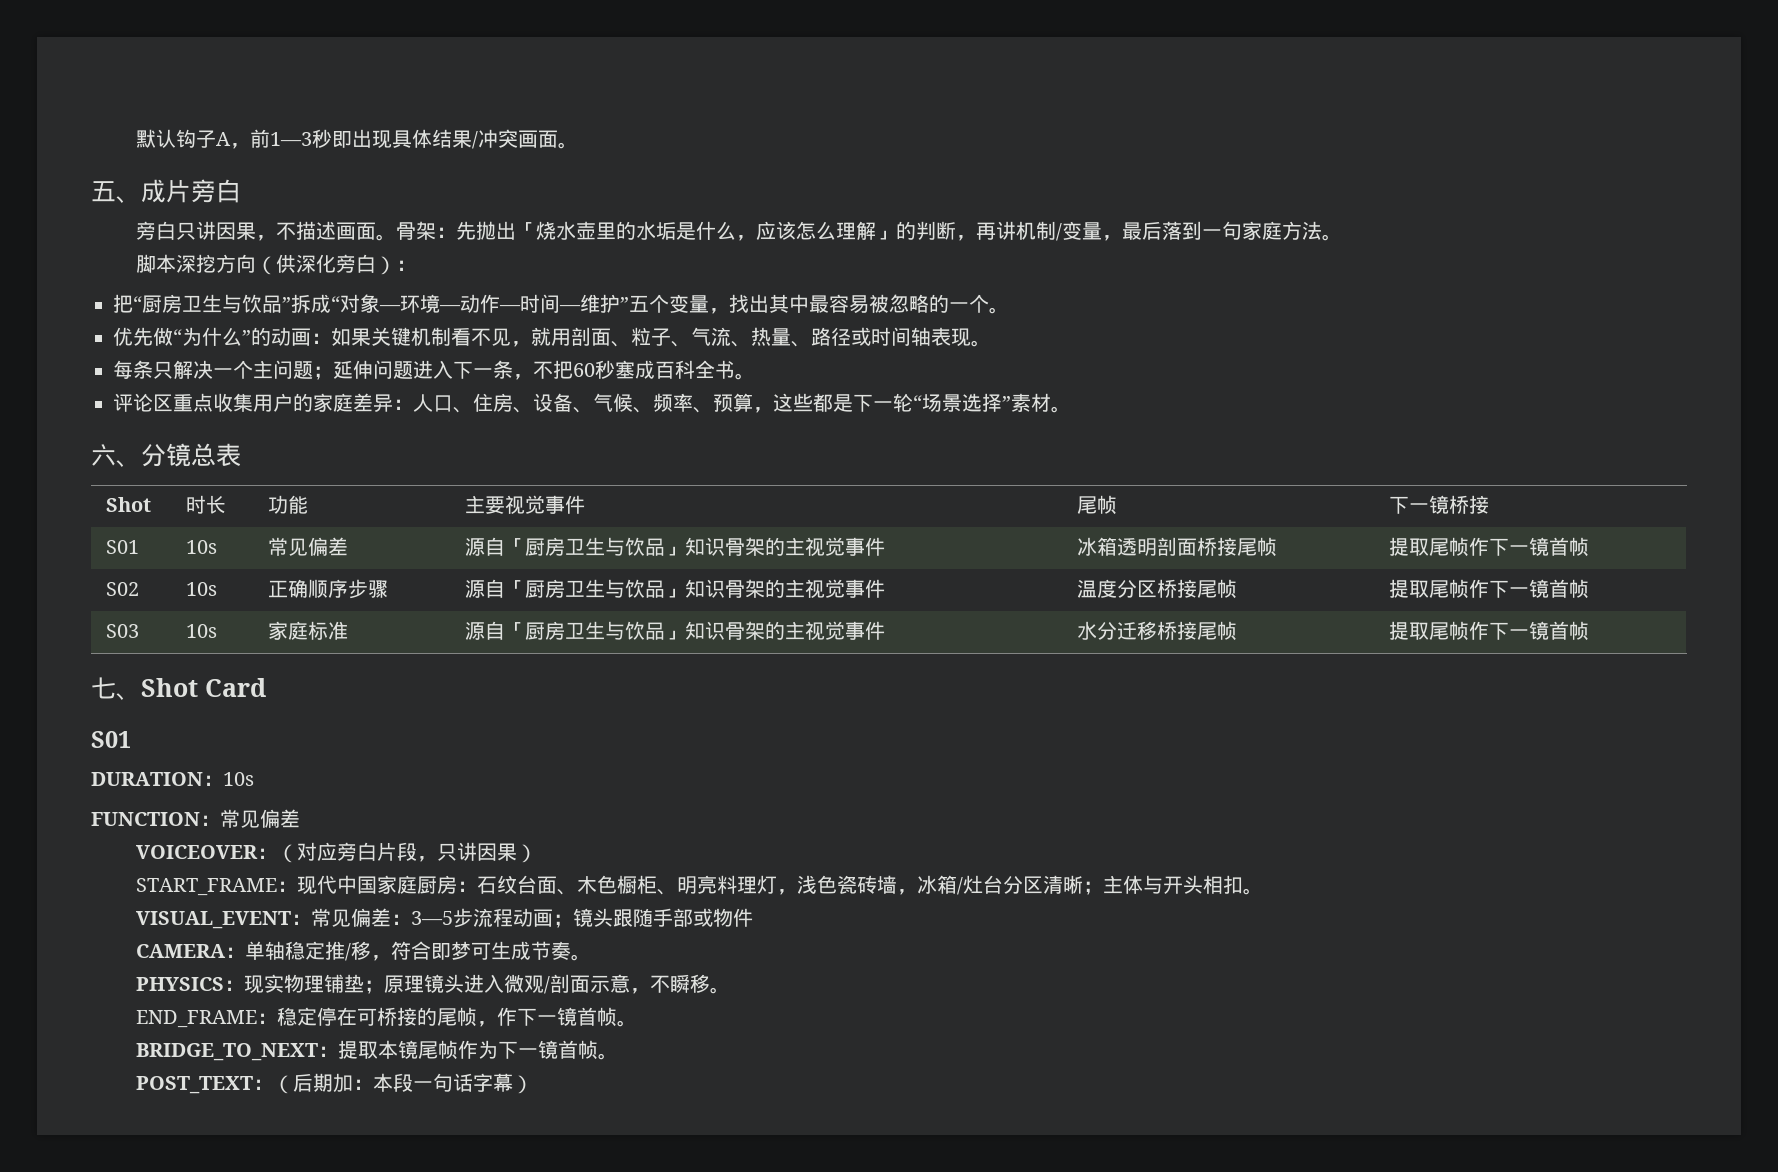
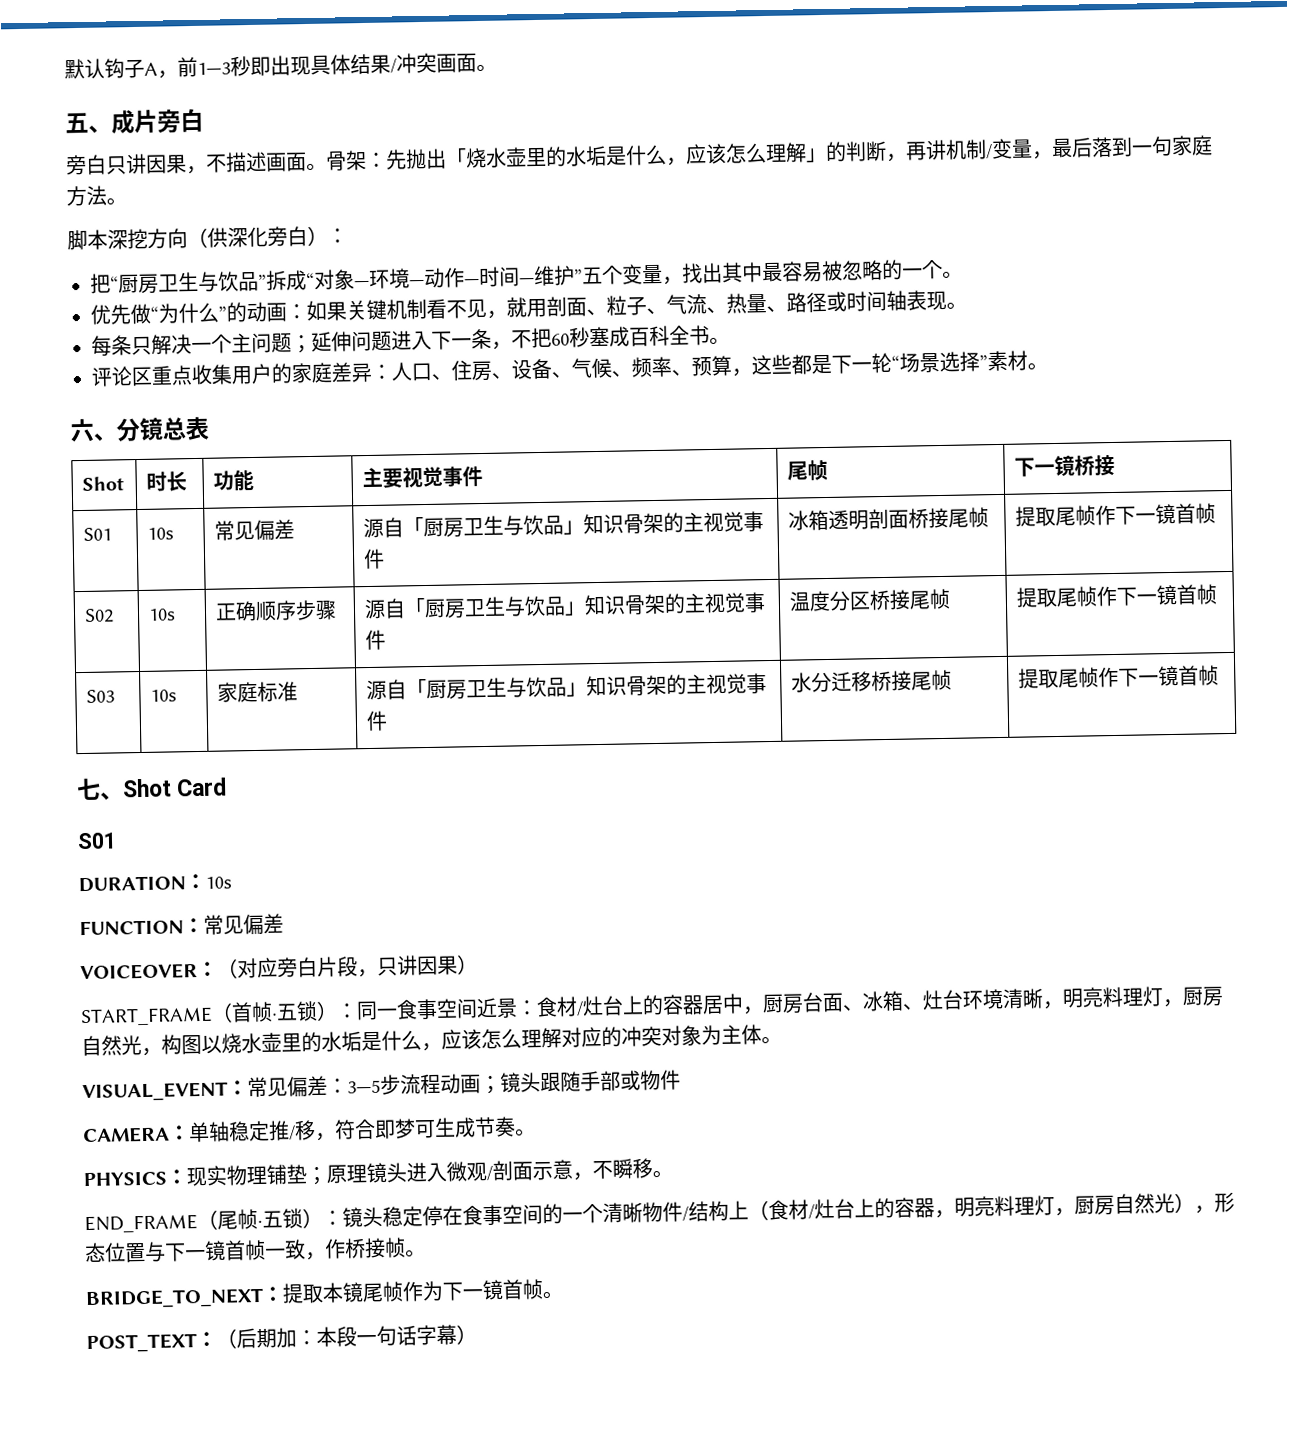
- START_FRAME：现代中国家庭厨房：石纹台面、木色橱柜、明亮料理灯，浅色瓷砖墙，冰箱/灶台分区清晰；主体与开头相扣。
+ START_FRAME（首帧·五锁）：同一食事空间近景：食材/灶台上的容器居中，厨房台面、冰箱、灶台环境清晰，明亮料理灯，厨房自然光，构图以烧水壶里的水垢是什么，应该怎么理解对应的冲突对象为主体。
- END_FRAME：稳定停在可桥接的尾帧，作下一镜首帧。
+ END_FRAME（尾帧·五锁）：镜头稳定停在食事空间的一个清晰物件/结构上（食材/灶台上的容器，明亮料理灯，厨房自然光），形态位置与下一镜首帧一致，作桥接帧。

